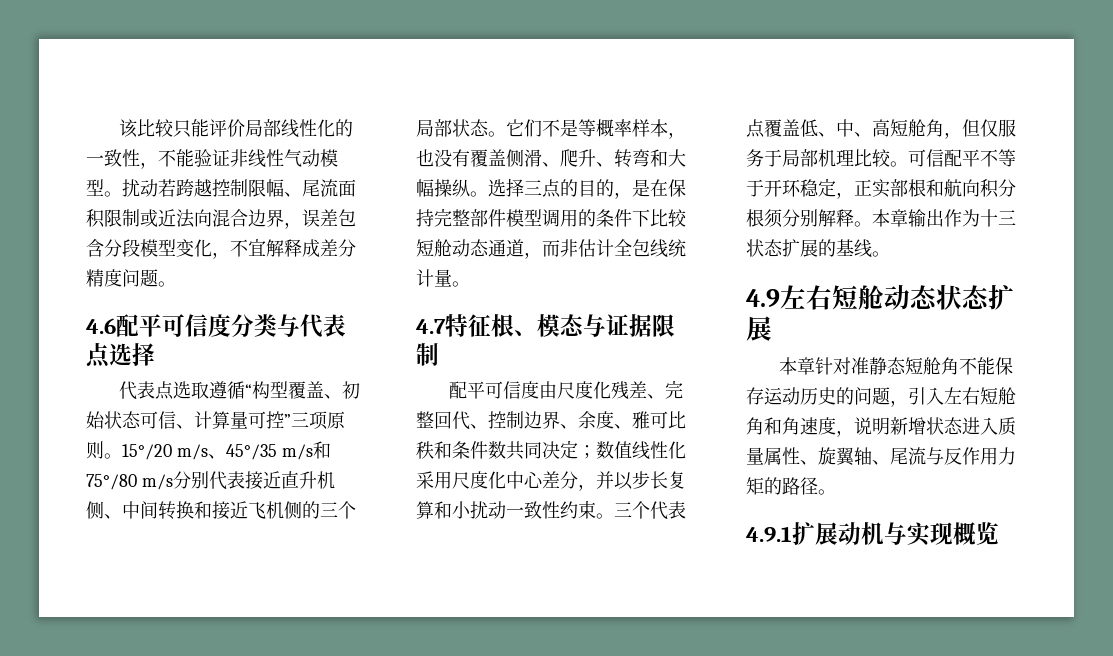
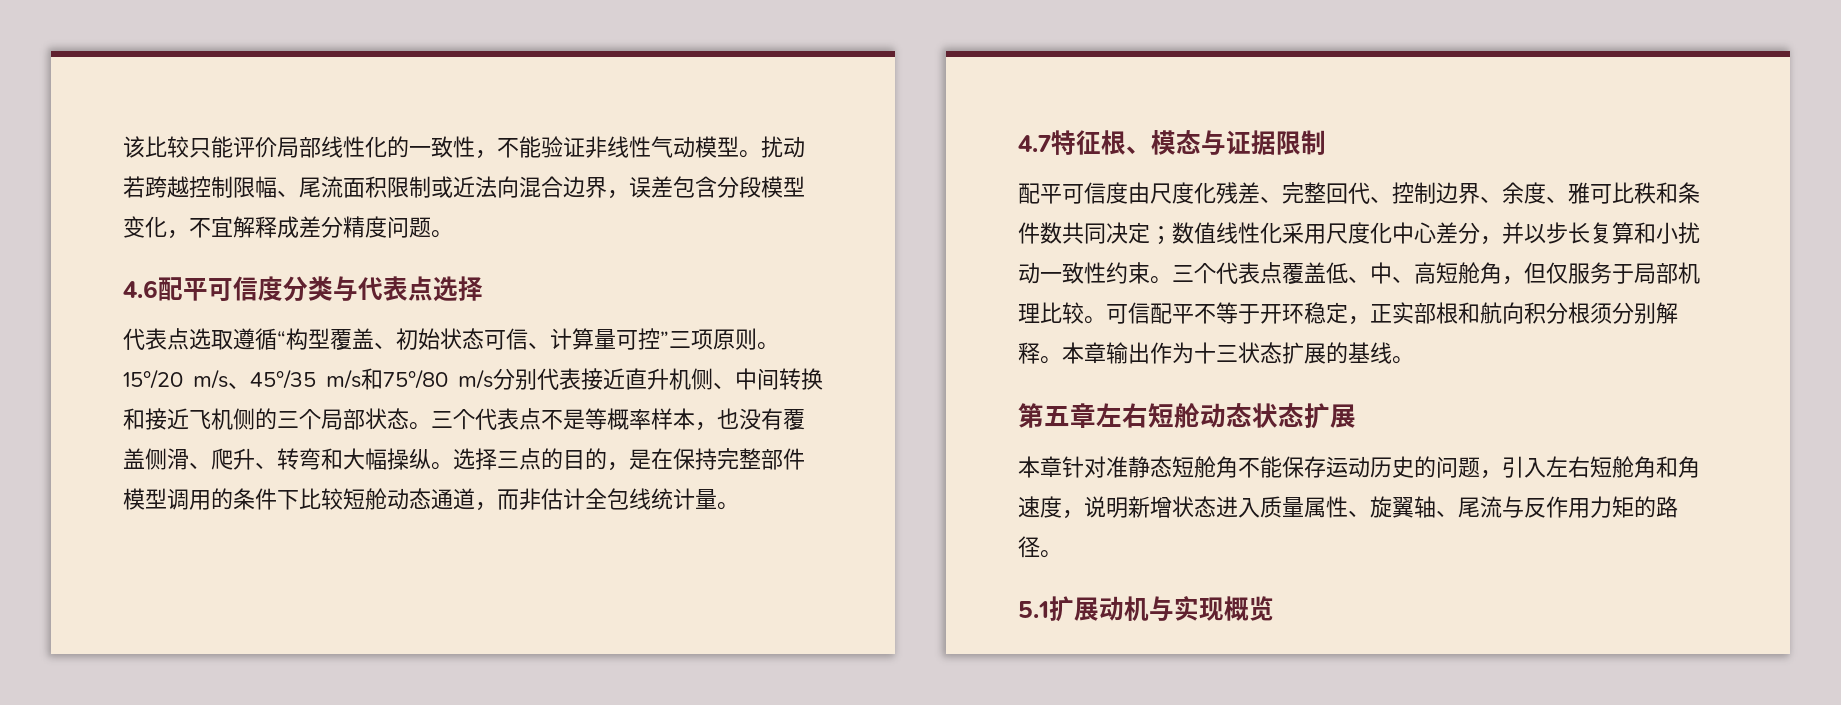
- 它们不是等概率样本，也没有覆盖侧滑、爬升、转弯和大幅操纵。
+ 三个代表点不是等概率样本，也没有覆盖侧滑、爬升、转弯和大幅操纵。
- 4.9左右短舱动态状态扩展
+ 第五章左右短舱动态状态扩展
- 4.9.1扩展动机与实现概览
+ 5.1扩展动机与实现概览

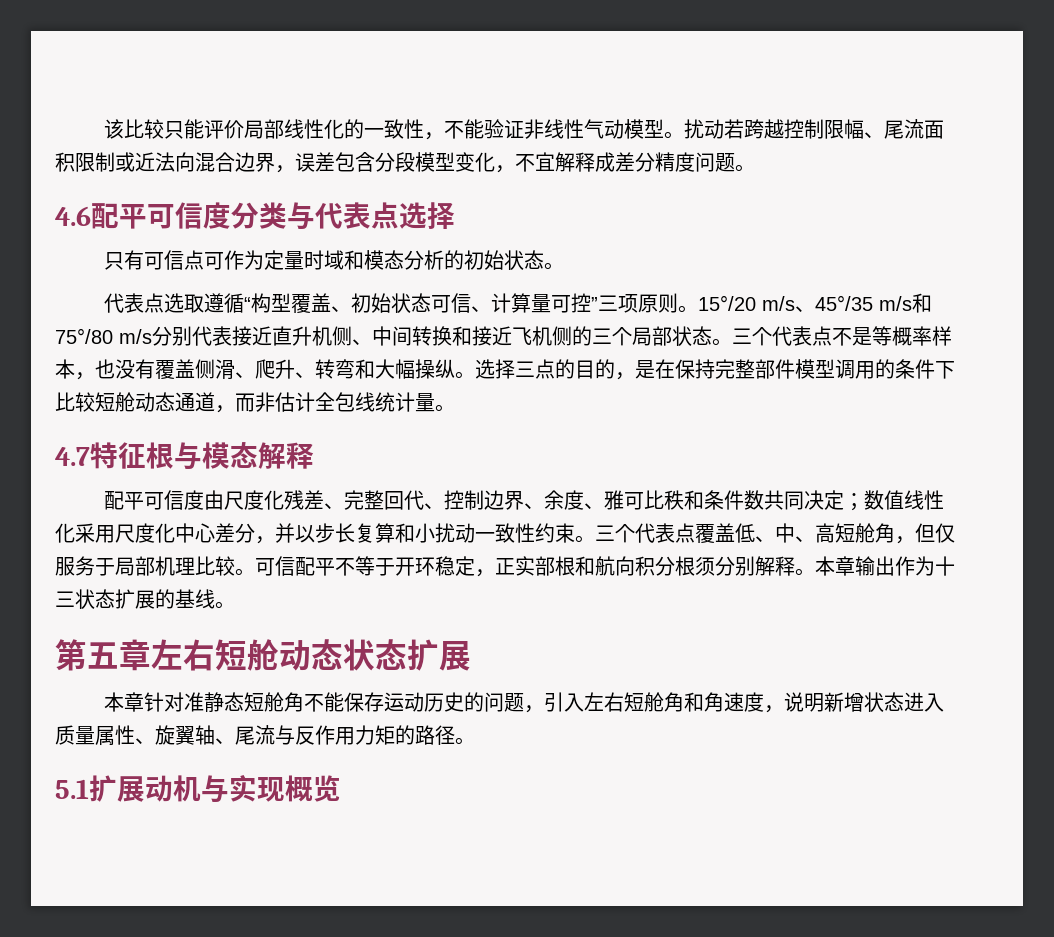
+ 只有可信点可作为定量时域和模态分析的初始状态。
- 4.7特征根、模态与证据限制
+ 4.7特征根与模态解释

